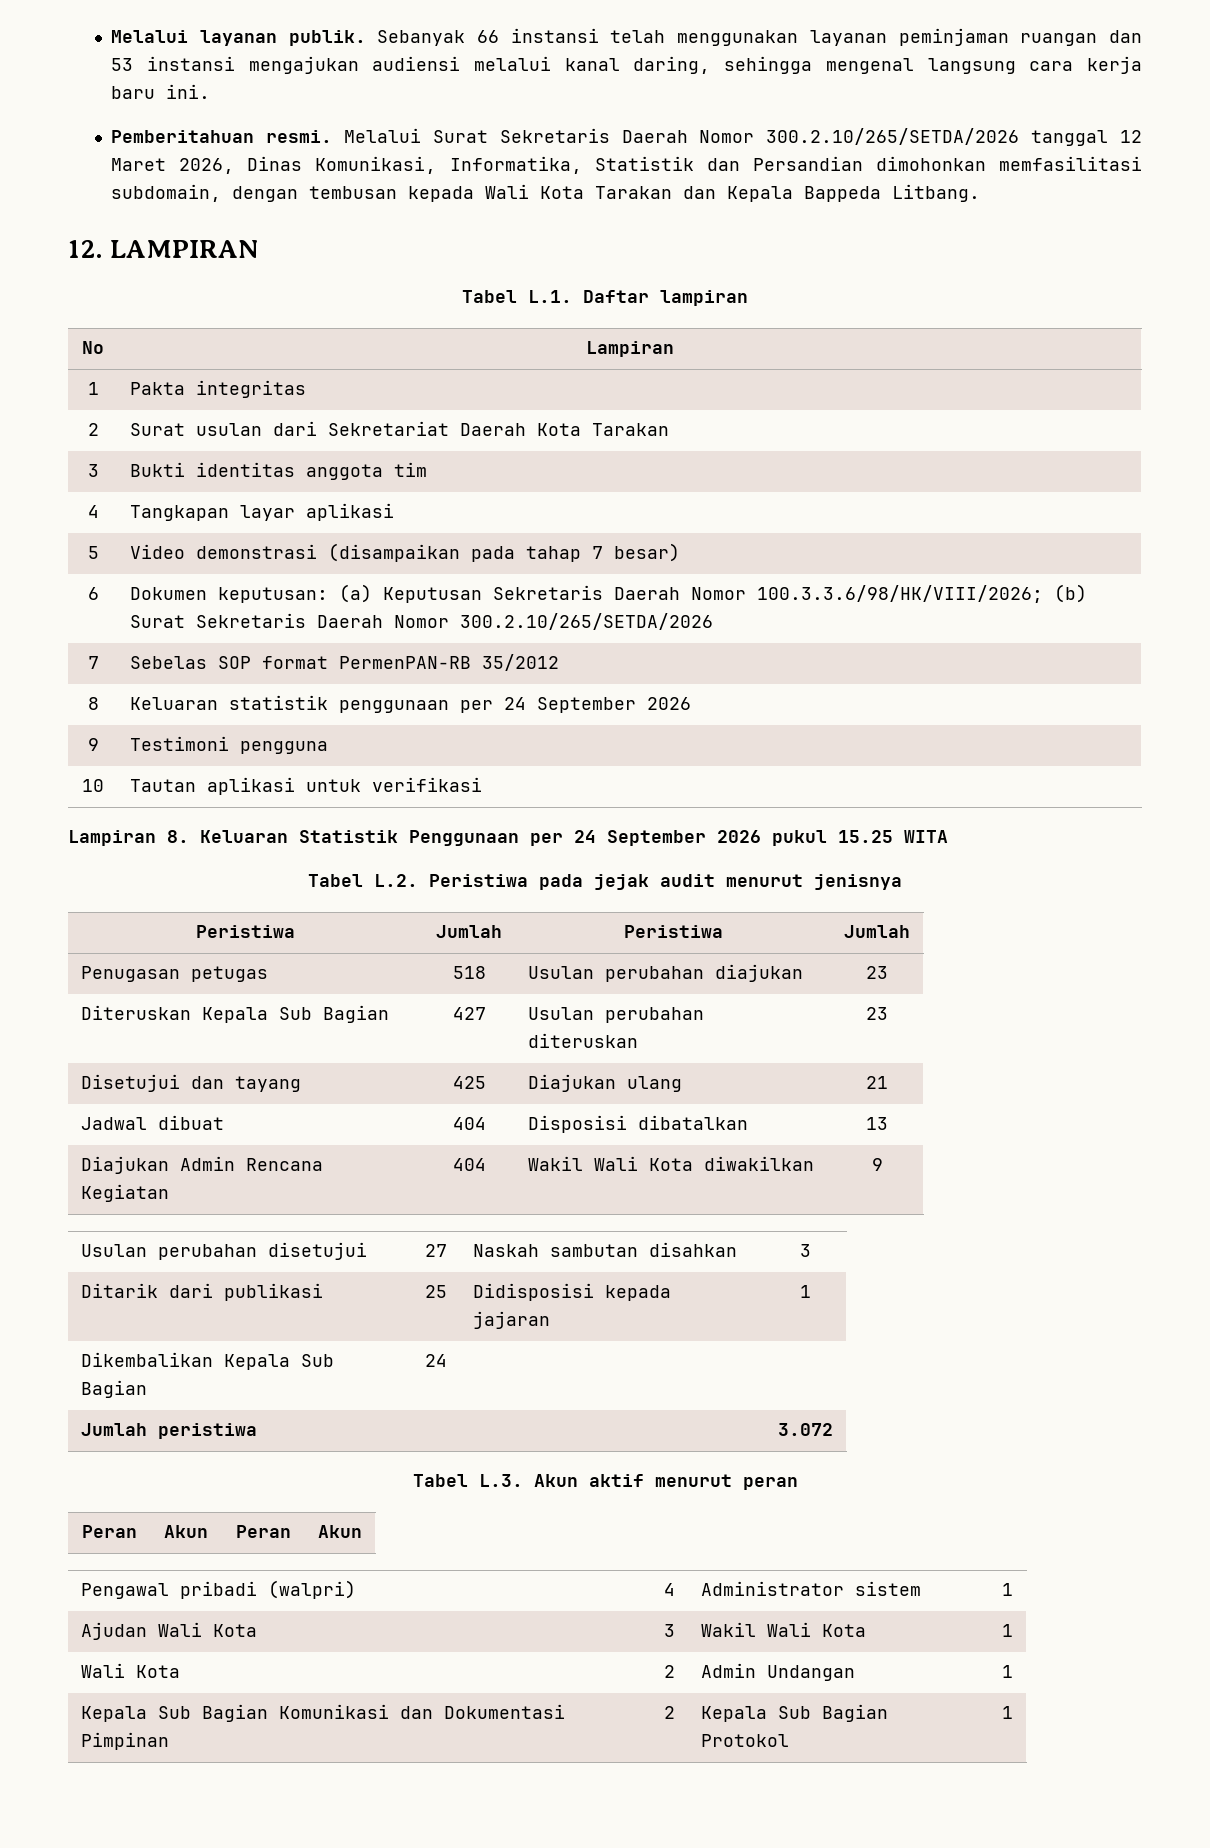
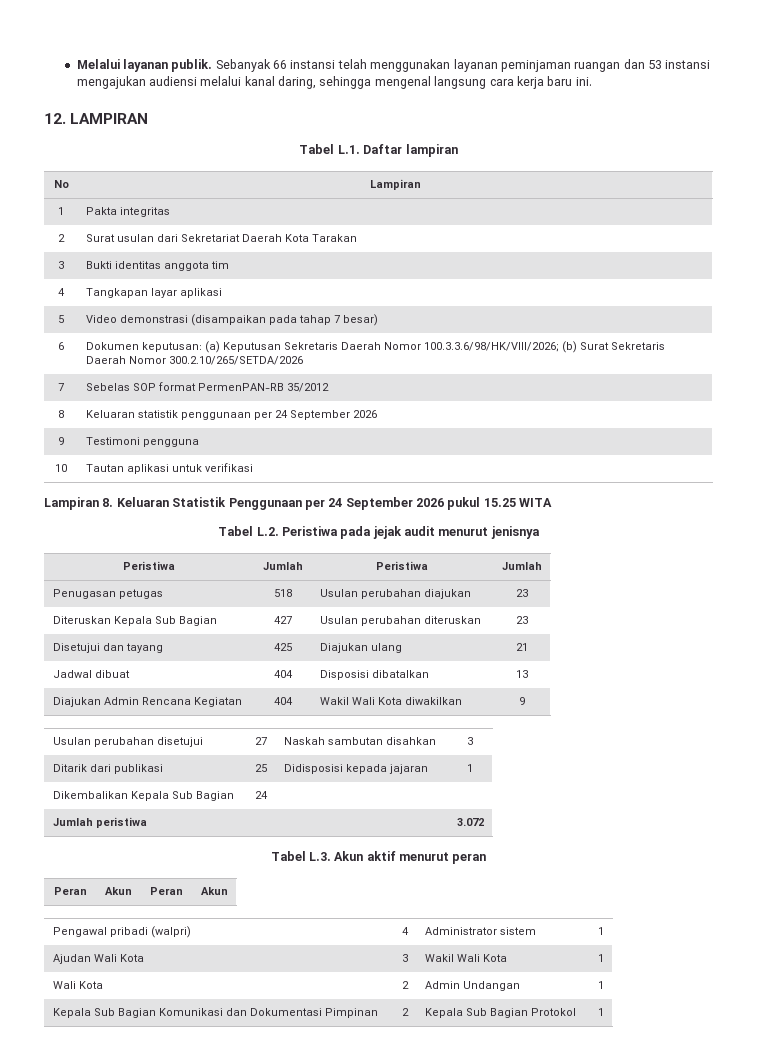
- Pemberitahuan resmi. Melalui Surat Sekretaris Daerah Nomor 300.2.10/265/SETDA/2026 tanggal 12 Maret 2026, Dinas Komunikasi, Informatika, Statistik dan Persandian dimohonkan memfasilitasi subdomain, dengan tembusan kepada Wali Kota Tarakan dan Kepala Bappeda Litbang.

